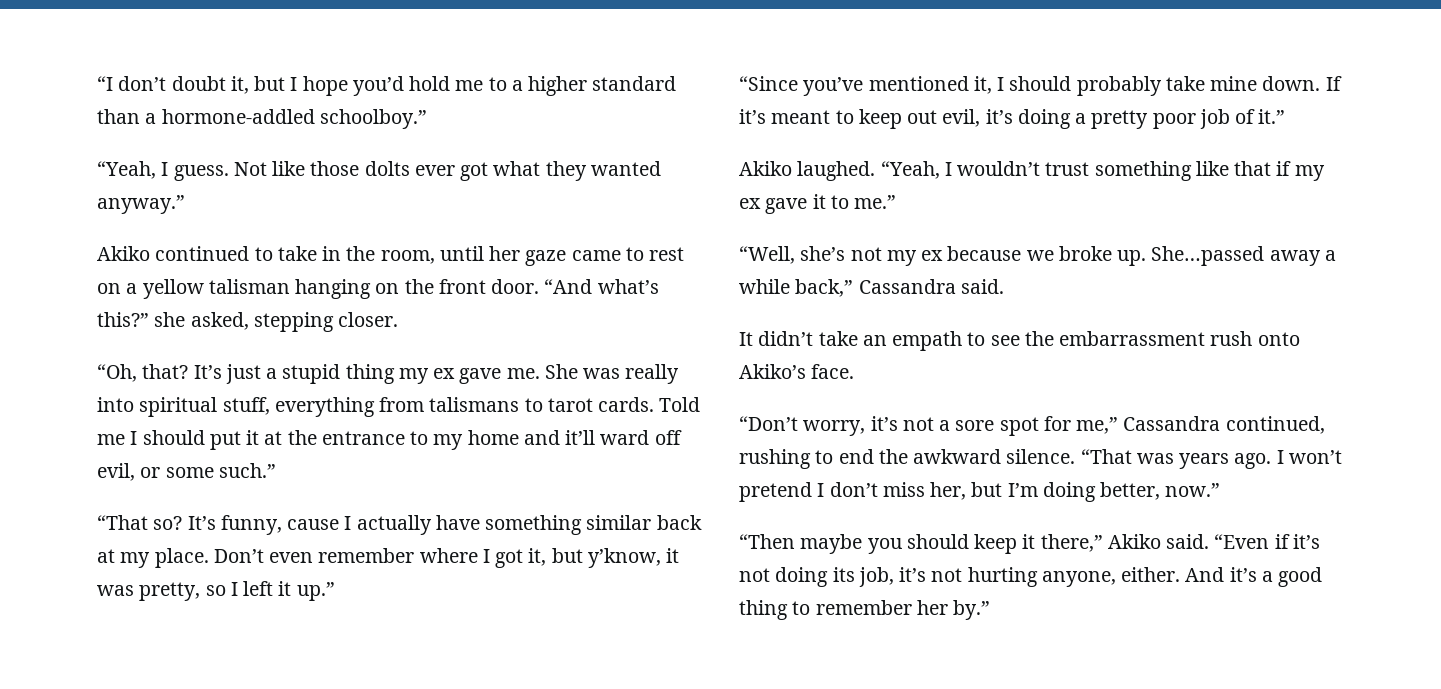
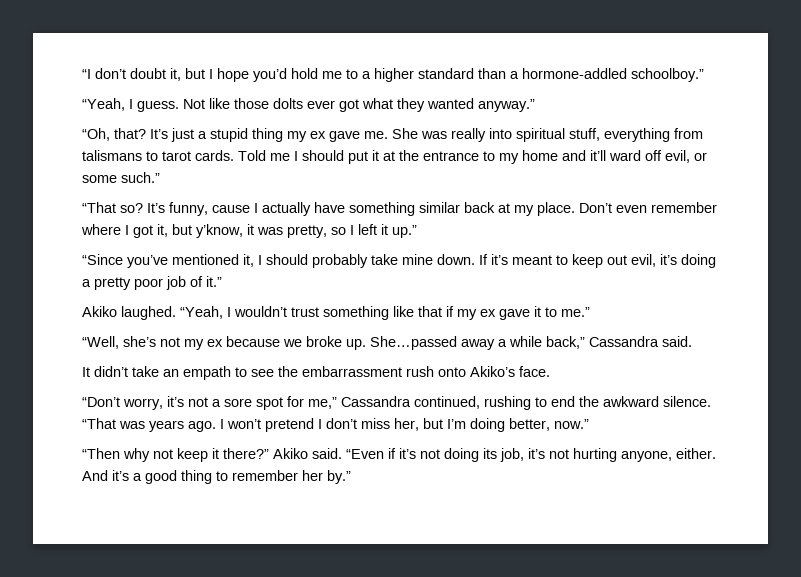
- Akiko continued to take in the room, until her gaze came to rest on a yellow talisman hanging on the front door. “And what’s this?” she asked, stepping closer.
- “Then maybe you should keep it there,” Akiko said.
+ “Then why not keep it there?” Akiko said.

